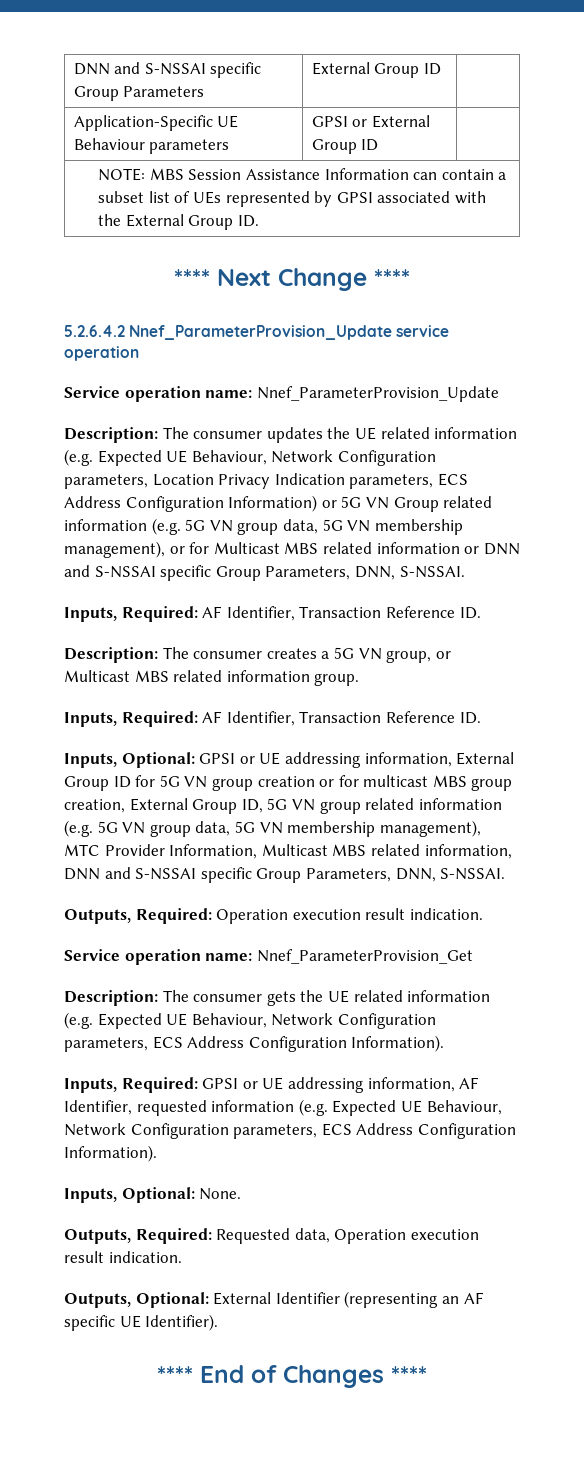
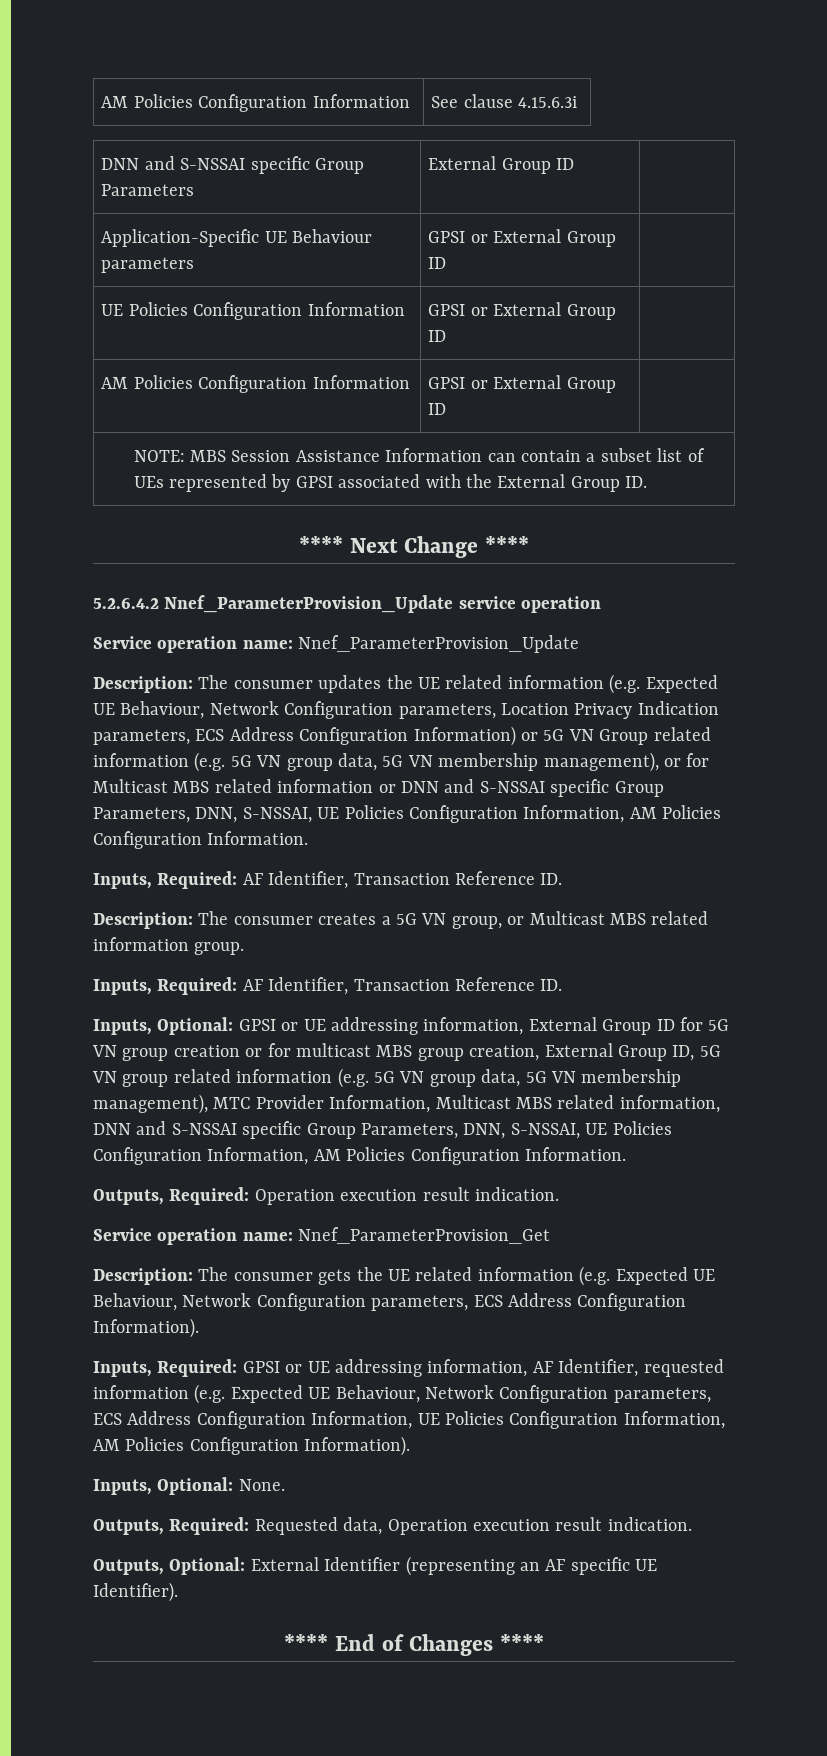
+ AM Policies Configuration Information | See clause 4.15.6.3i
+ UE Policies Configuration Information | GPSI or External Group ID |
+ AM Policies Configuration Information | GPSI or External Group ID |
- Description: The consumer updates the UE related information (e.g. Expected UE Behaviour, Network Configuration parameters, Location Privacy Indication parameters, ECS Address Configuration Information) or 5G VN Group related information (e.g. 5G VN group data, 5G VN membership management), or for Multicast MBS related information or DNN and S-NSSAI specific Group Parameters, DNN, S-NSSAI.
+ Description: The consumer updates the UE related information (e.g. Expected UE Behaviour, Network Configuration parameters, Location Privacy Indication parameters, ECS Address Configuration Information) or 5G VN Group related information (e.g. 5G VN group data, 5G VN membership management), or for Multicast MBS related information or DNN and S-NSSAI specific Group Parameters, DNN, S-NSSAI, UE Policies Configuration Information, AM Policies Configuration Information.
- Inputs, Optional: GPSI or UE addressing information, External Group ID for 5G VN group creation or for multicast MBS group creation, External Group ID, 5G VN group related information (e.g. 5G VN group data, 5G VN membership management), MTC Provider Information, Multicast MBS related information, DNN and S-NSSAI specific Group Parameters, DNN, S-NSSAI.
+ Inputs, Optional: GPSI or UE addressing information, External Group ID for 5G VN group creation or for multicast MBS group creation, External Group ID, 5G VN group related information (e.g. 5G VN group data, 5G VN membership management), MTC Provider Information, Multicast MBS related information, DNN and S-NSSAI specific Group Parameters, DNN, S-NSSAI, UE Policies Configuration Information, AM Policies Configuration Information.
- Inputs, Required: GPSI or UE addressing information, AF Identifier, requested information (e.g. Expected UE Behaviour, Network Configuration parameters, ECS Address Configuration Information).
+ Inputs, Required: GPSI or UE addressing information, AF Identifier, requested information (e.g. Expected UE Behaviour, Network Configuration parameters, ECS Address Configuration Information, UE Policies Configuration Information, AM Policies Configuration Information).

